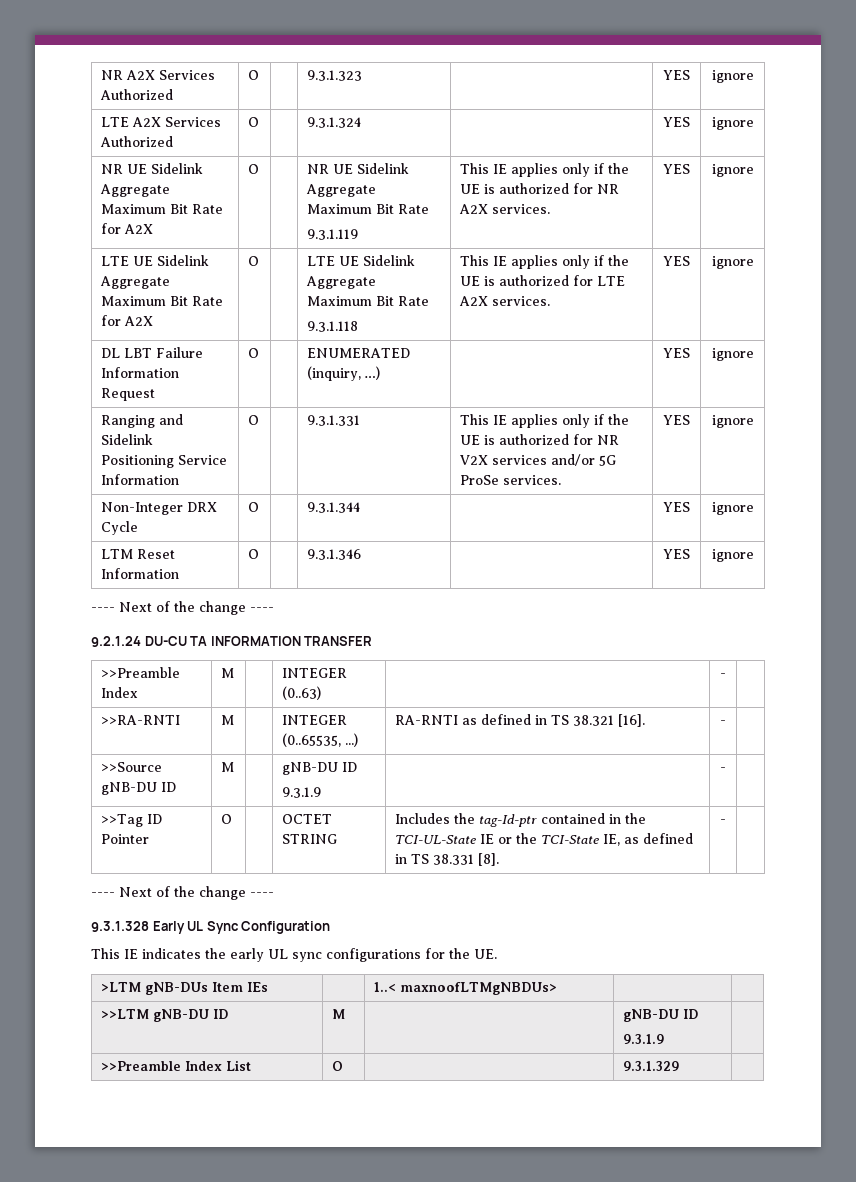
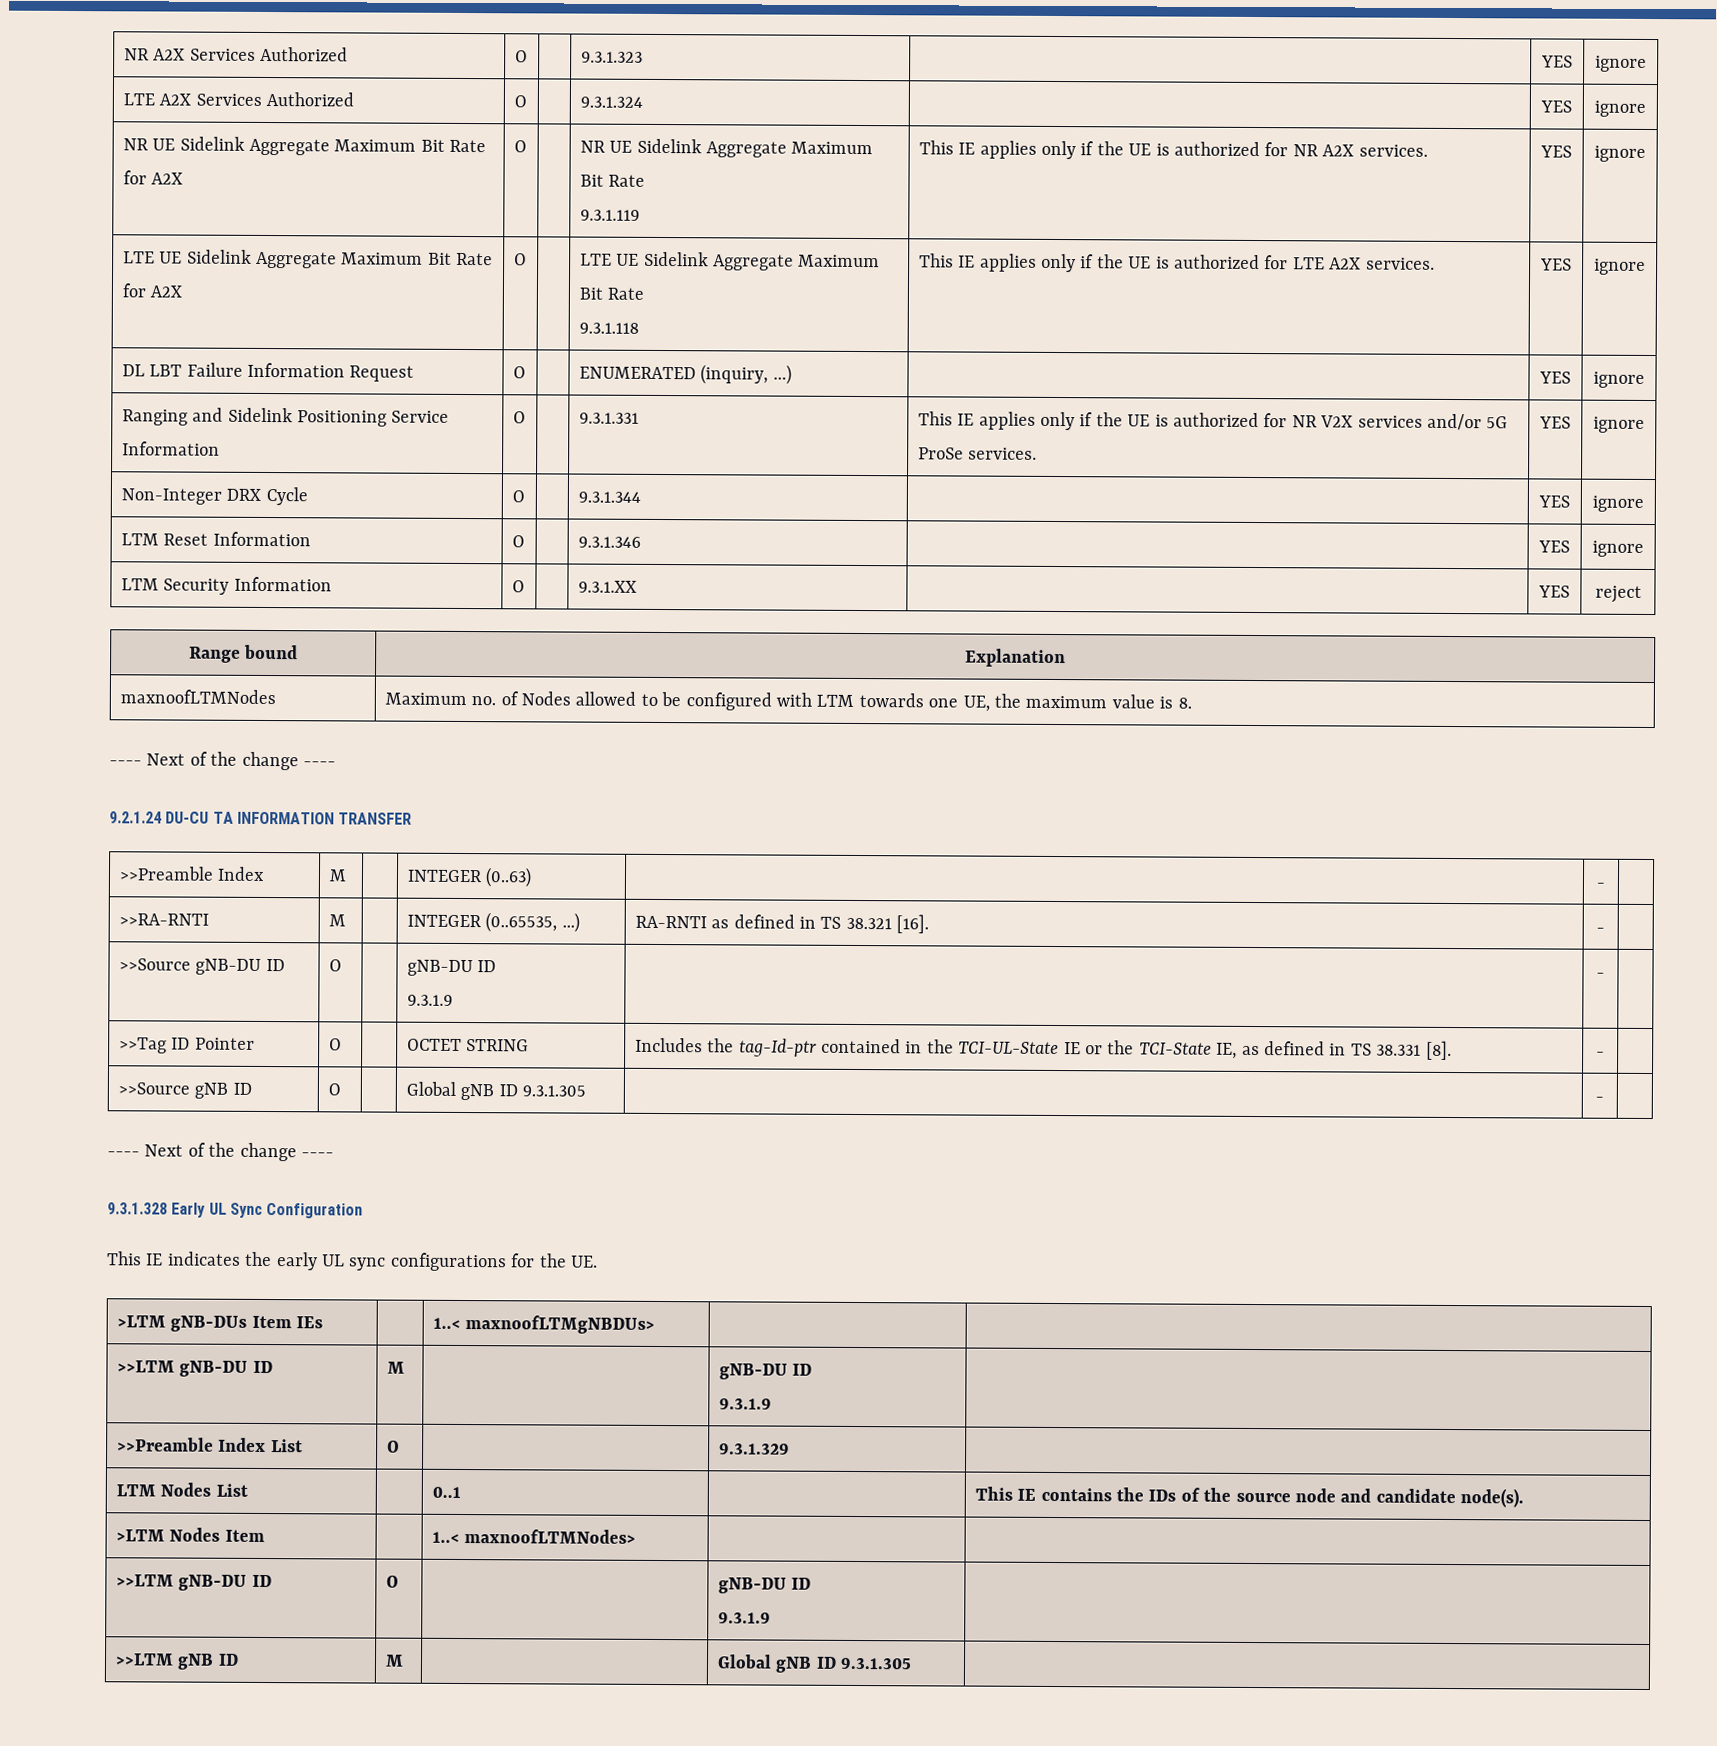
+ LTM Security Information | O | | 9.3.1.XX | | YES | reject
+ Range bound | Explanation
+ maxnoofLTMNodes | Maximum no. of Nodes allowed to be configured with LTM towards one UE, the maximum value is 8.
- >>Source gNB-DU ID | M | | gNB-DU ID
+ >>Source gNB-DU ID | O | | gNB-DU ID
+ >>Source gNB ID | O | | Global gNB ID 9.3.1.305 | | - |
+ LTM Nodes List | | 0..1 | | This IE contains the IDs of the source node and candidate node(s).
+ >LTM Nodes Item | | 1..< maxnoofLTMNodes> | |
+ >>LTM gNB-DU ID | O | | gNB-DU ID
+ 9.3.1.9 |
+ >>LTM gNB ID | M | | Global gNB ID 9.3.1.305 |

